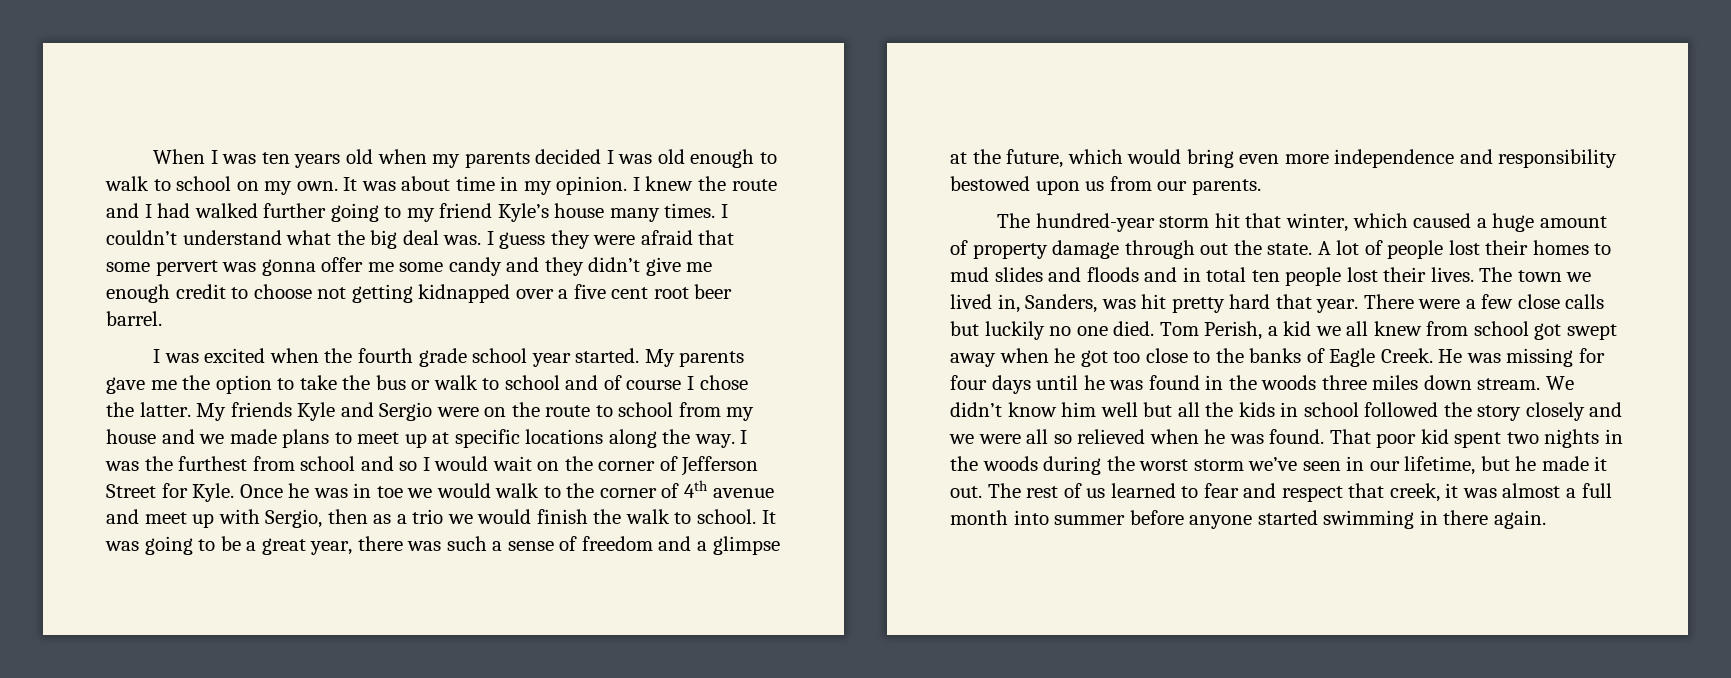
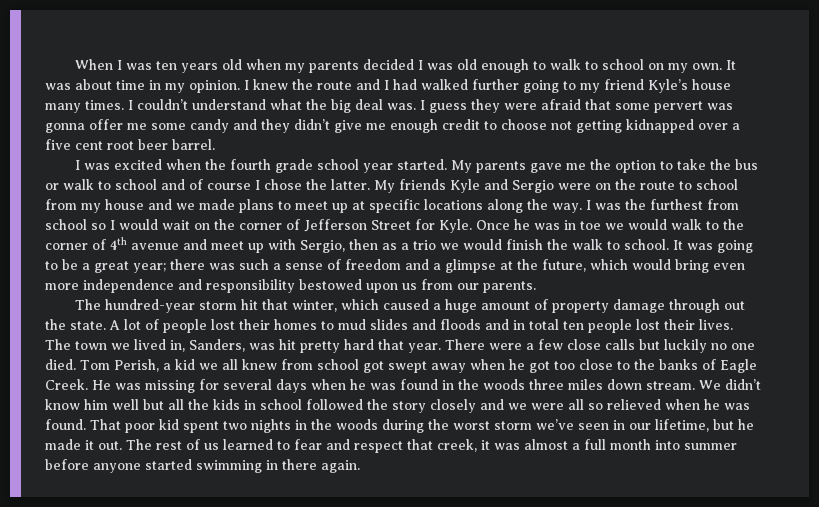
- I was the furthest from school and so I would wait on the corner of Jefferson Street for Kyle.
+ I was the furthest from school so I would wait on the corner of Jefferson Street for Kyle.
- It was going to be a great year, there was such a sense of freedom and a glimpse at the future, which would bring even more independence and responsibility bestowed upon us from our parents.
+ It was going to be a great year; there was such a sense of freedom and a glimpse at the future, which would bring even more independence and responsibility bestowed upon us from our parents.
- He was missing for four days until he was found in the woods three miles down stream.
+ He was missing for several days when he was found in the woods three miles down stream.

